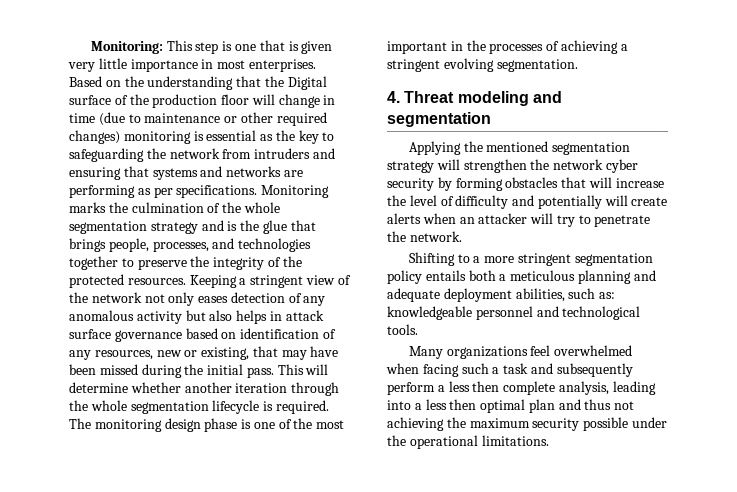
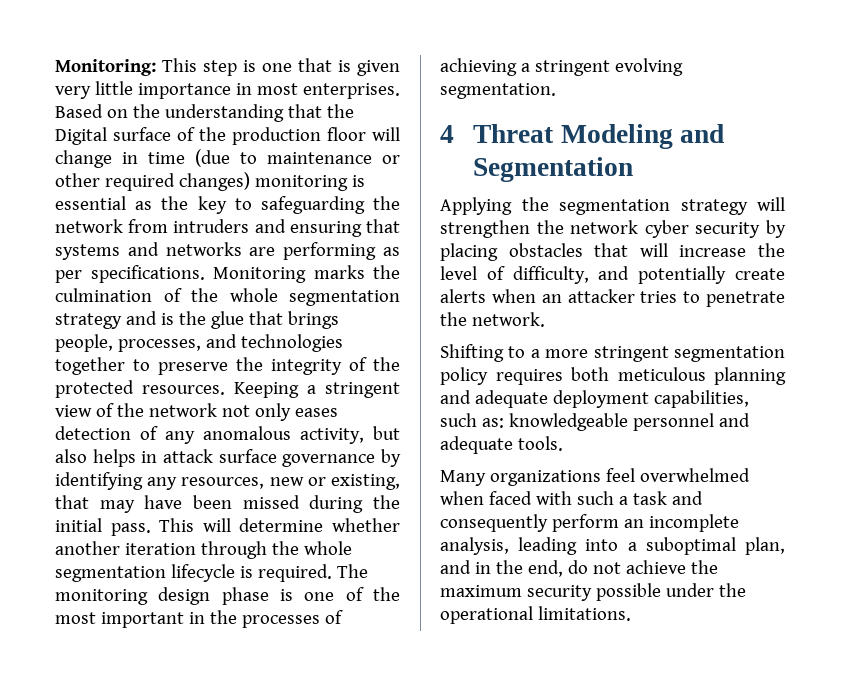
- Keeping a stringent view of the network not only eases detection of any anomalous activity but also helps in attack surface governance based on identification of any resources, new or existing, that may have been missed during the initial pass.
+ Keeping a stringent view of the network not only eases detection of any anomalous activity, but also helps in attack surface governance by identifying any resources, new or existing, that may have been missed during the initial pass.
- 4. Threat modeling and segmentation
+ 4 Threat Modeling and Segmentation
- Applying the mentioned segmentation strategy will strengthen the network cyber security by forming obstacles that will increase the level of difficulty and potentially will create alerts when an attacker will try to penetrate the network.
+ Applying the segmentation strategy will strengthen the network cyber security by placing obstacles that will increase the level of difficulty, and potentially create alerts when an attacker tries to penetrate the network.
- Shifting to a more stringent segmentation policy entails both a meticulous planning and adequate deployment abilities, such as: knowledgeable personnel and technological tools.
+ Shifting to a more stringent segmentation policy requires both meticulous planning and adequate deployment capabilities, such as: knowledgeable personnel and adequate tools.
- Many organizations feel overwhelmed when facing such a task and subsequently perform a less then complete analysis, leading into a less then optimal plan and thus not achieving the maximum security possible under the operational limitations.
+ Many organizations feel overwhelmed when faced with such a task and consequently perform an incomplete analysis, leading into a suboptimal plan, and in the end, do not achieve the maximum security possible under the operational limitations.

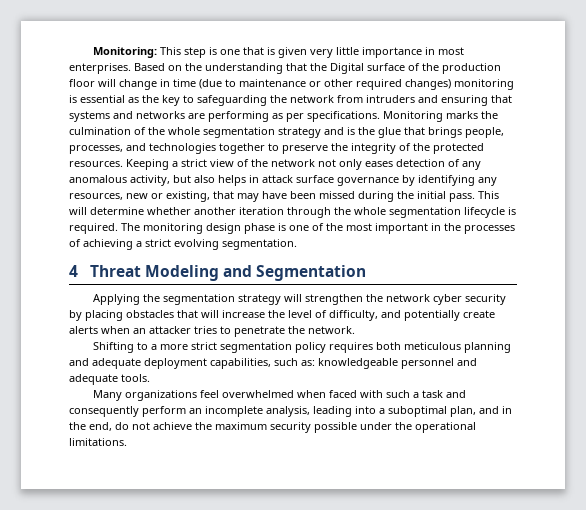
- Keeping a stringent view of the network not only eases detection of any anomalous activity, but also helps in attack surface governance by identifying any resources, new or existing, that may have been missed during the initial pass.
+ Keeping a strict view of the network not only eases detection of any anomalous activity, but also helps in attack surface governance by identifying any resources, new or existing, that may have been missed during the initial pass.
- The monitoring design phase is one of the most important in the processes of achieving a stringent evolving segmentation.
+ The monitoring design phase is one of the most important in the processes of achieving a strict evolving segmentation.
- Shifting to a more stringent segmentation policy requires both meticulous planning and adequate deployment capabilities, such as: knowledgeable personnel and adequate tools.
+ Shifting to a more strict segmentation policy requires both meticulous planning and adequate deployment capabilities, such as: knowledgeable personnel and adequate tools.

